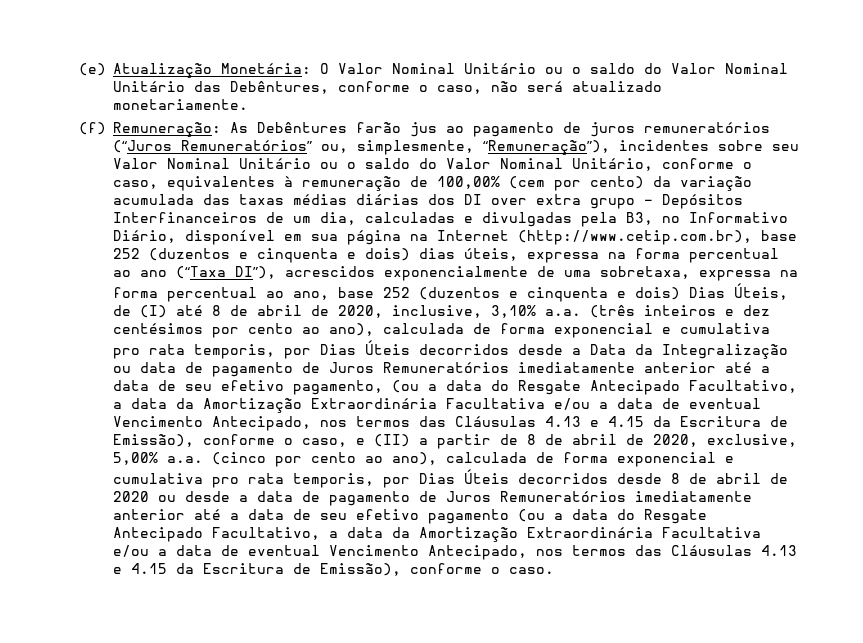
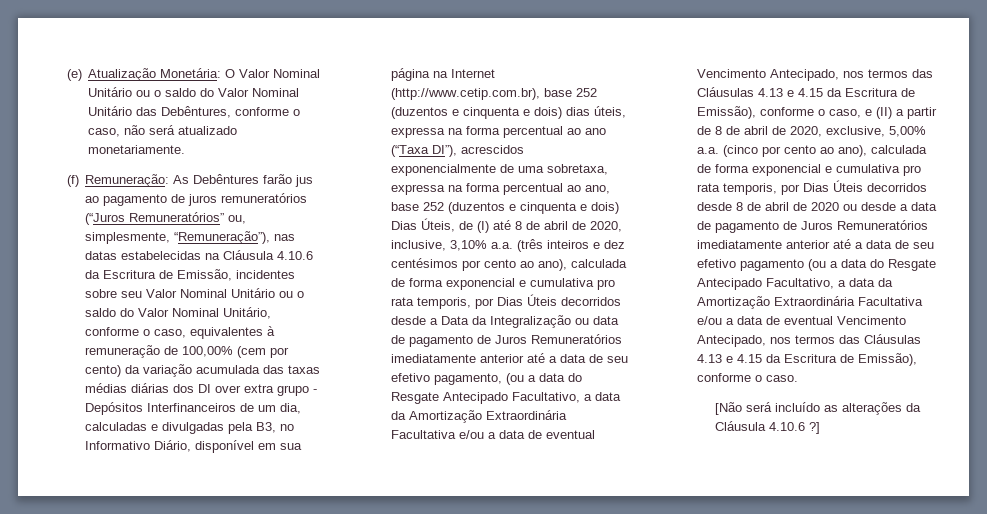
- As Debêntures farão jus ao pagamento de juros remuneratórios (“Juros Remuneratórios” ou, simplesmente, “Remuneração”), incidentes sobre seu Valor Nominal Unitário ou o saldo do Valor Nominal Unitário, conforme o caso, equivalentes à remuneração de 100,00% (cem por cento) da variação acumulada das taxas médias diárias dos DI over extra grupo - Depósitos Interfinanceiros de um dia, calculadas e divulgadas pela B3, no Informativo Diário, disponível em sua página na Internet (http://www.cetip.com.br), base 252 (duzentos e cinquenta e dois) dias úteis, expressa na forma percentual ao ano (“Taxa DI”), acrescidos exponencialmente de uma sobretaxa, expressa na forma percentual ao ano, base 252 (duzentos e cinquenta e dois) Dias Úteis, de (I) até 8 de abril de 2020, inclusive, 3,10% a.a. (três inteiros e dez centésimos por cento ao ano), calculada de forma exponencial e cumulativa pro rata temporis, por Dias Úteis decorridos desde a Data da Integralização ou data de pagamento de Juros Remuneratórios imediatamente anterior até a data de seu efetivo pagamento, (ou a data do Resgate Antecipado Facultativo, a data da Amortização Extraordinária Facultativa e/ou a data de eventual Vencimento Antecipado, nos termos das Cláusulas 4.13 e 4.15 da Escritura de Emissão), conforme o caso, e (II) a partir de 8 de abril de 2020, exclusive, 5,00% a.a. (cinco por cento ao ano), calculada de forma exponencial e cumulativa pro rata temporis, por Dias Úteis decorridos desde 8 de abril de 2020 ou desde a data de pagamento de Juros Remuneratórios imediatamente anterior até a data de seu efetivo pagamento (ou a data do Resgate Antecipado Facultativo, a data da Amortização Extraordinária Facultativa e/ou a data de eventual Vencimento Antecipado, nos termos das Cláusulas 4.13 e 4.15 da Escritura de Emissão), conforme o caso.
+ As Debêntures farão jus ao pagamento de juros remuneratórios (“Juros Remuneratórios” ou, simplesmente, “Remuneração”), nas datas estabelecidas na Cláusula 4.10.6 da Escritura de Emissão, incidentes sobre seu Valor Nominal Unitário ou o saldo do Valor Nominal Unitário, conforme o caso, equivalentes à remuneração de 100,00% (cem por cento) da variação acumulada das taxas médias diárias dos DI over extra grupo - Depósitos Interfinanceiros de um dia, calculadas e divulgadas pela B3, no Informativo Diário, disponível em sua página na Internet (http://www.cetip.com.br), base 252 (duzentos e cinquenta e dois) dias úteis, expressa na forma percentual ao ano (“Taxa DI”), acrescidos exponencialmente de uma sobretaxa, expressa na forma percentual ao ano, base 252 (duzentos e cinquenta e dois) Dias Úteis, de (I) até 8 de abril de 2020, inclusive, 3,10% a.a. (três inteiros e dez centésimos por cento ao ano), calculada de forma exponencial e cumulativa pro rata temporis, por Dias Úteis decorridos desde a Data da Integralização ou data de pagamento de Juros Remuneratórios imediatamente anterior até a data de seu efetivo pagamento, (ou a data do Resgate Antecipado Facultativo, a data da Amortização Extraordinária Facultativa e/ou a data de eventual Vencimento Antecipado, nos termos das Cláusulas 4.13 e 4.15 da Escritura de Emissão), conforme o caso, e (II) a partir de 8 de abril de 2020, exclusive, 5,00% a.a. (cinco por cento ao ano), calculada de forma exponencial e cumulativa pro rata temporis, por Dias Úteis decorridos desde 8 de abril de 2020 ou desde a data de pagamento de Juros Remuneratórios imediatamente anterior até a data de seu efetivo pagamento (ou a data do Resgate Antecipado Facultativo, a data da Amortização Extraordinária Facultativa e/ou a data de eventual Vencimento Antecipado, nos termos das Cláusulas 4.13 e 4.15 da Escritura de Emissão), conforme o caso.
+ [Não será incluído as alterações da Cláusula 4.10.6 ?]

